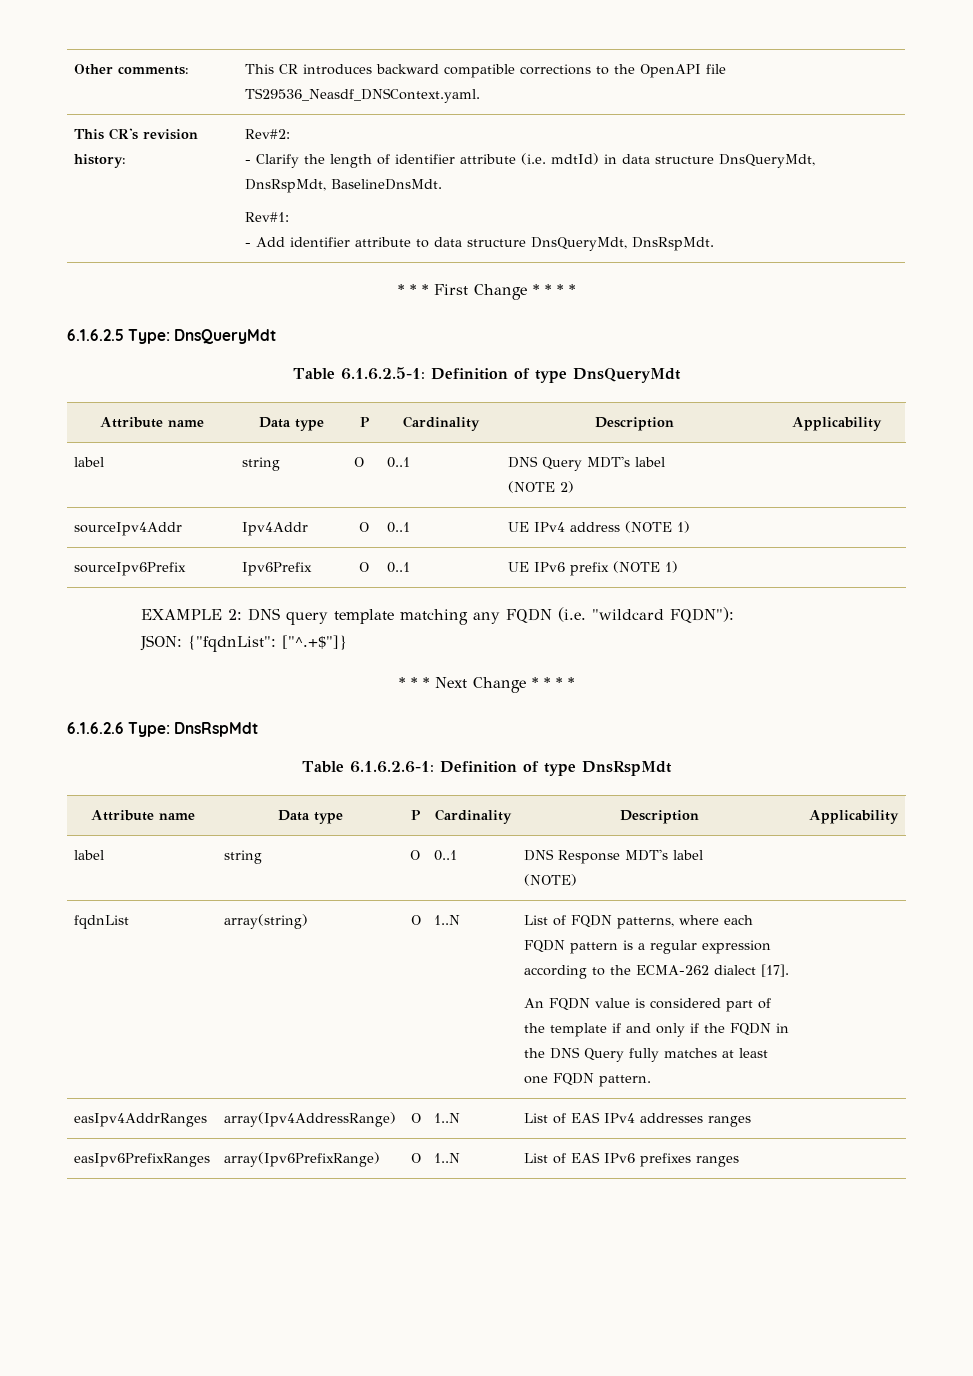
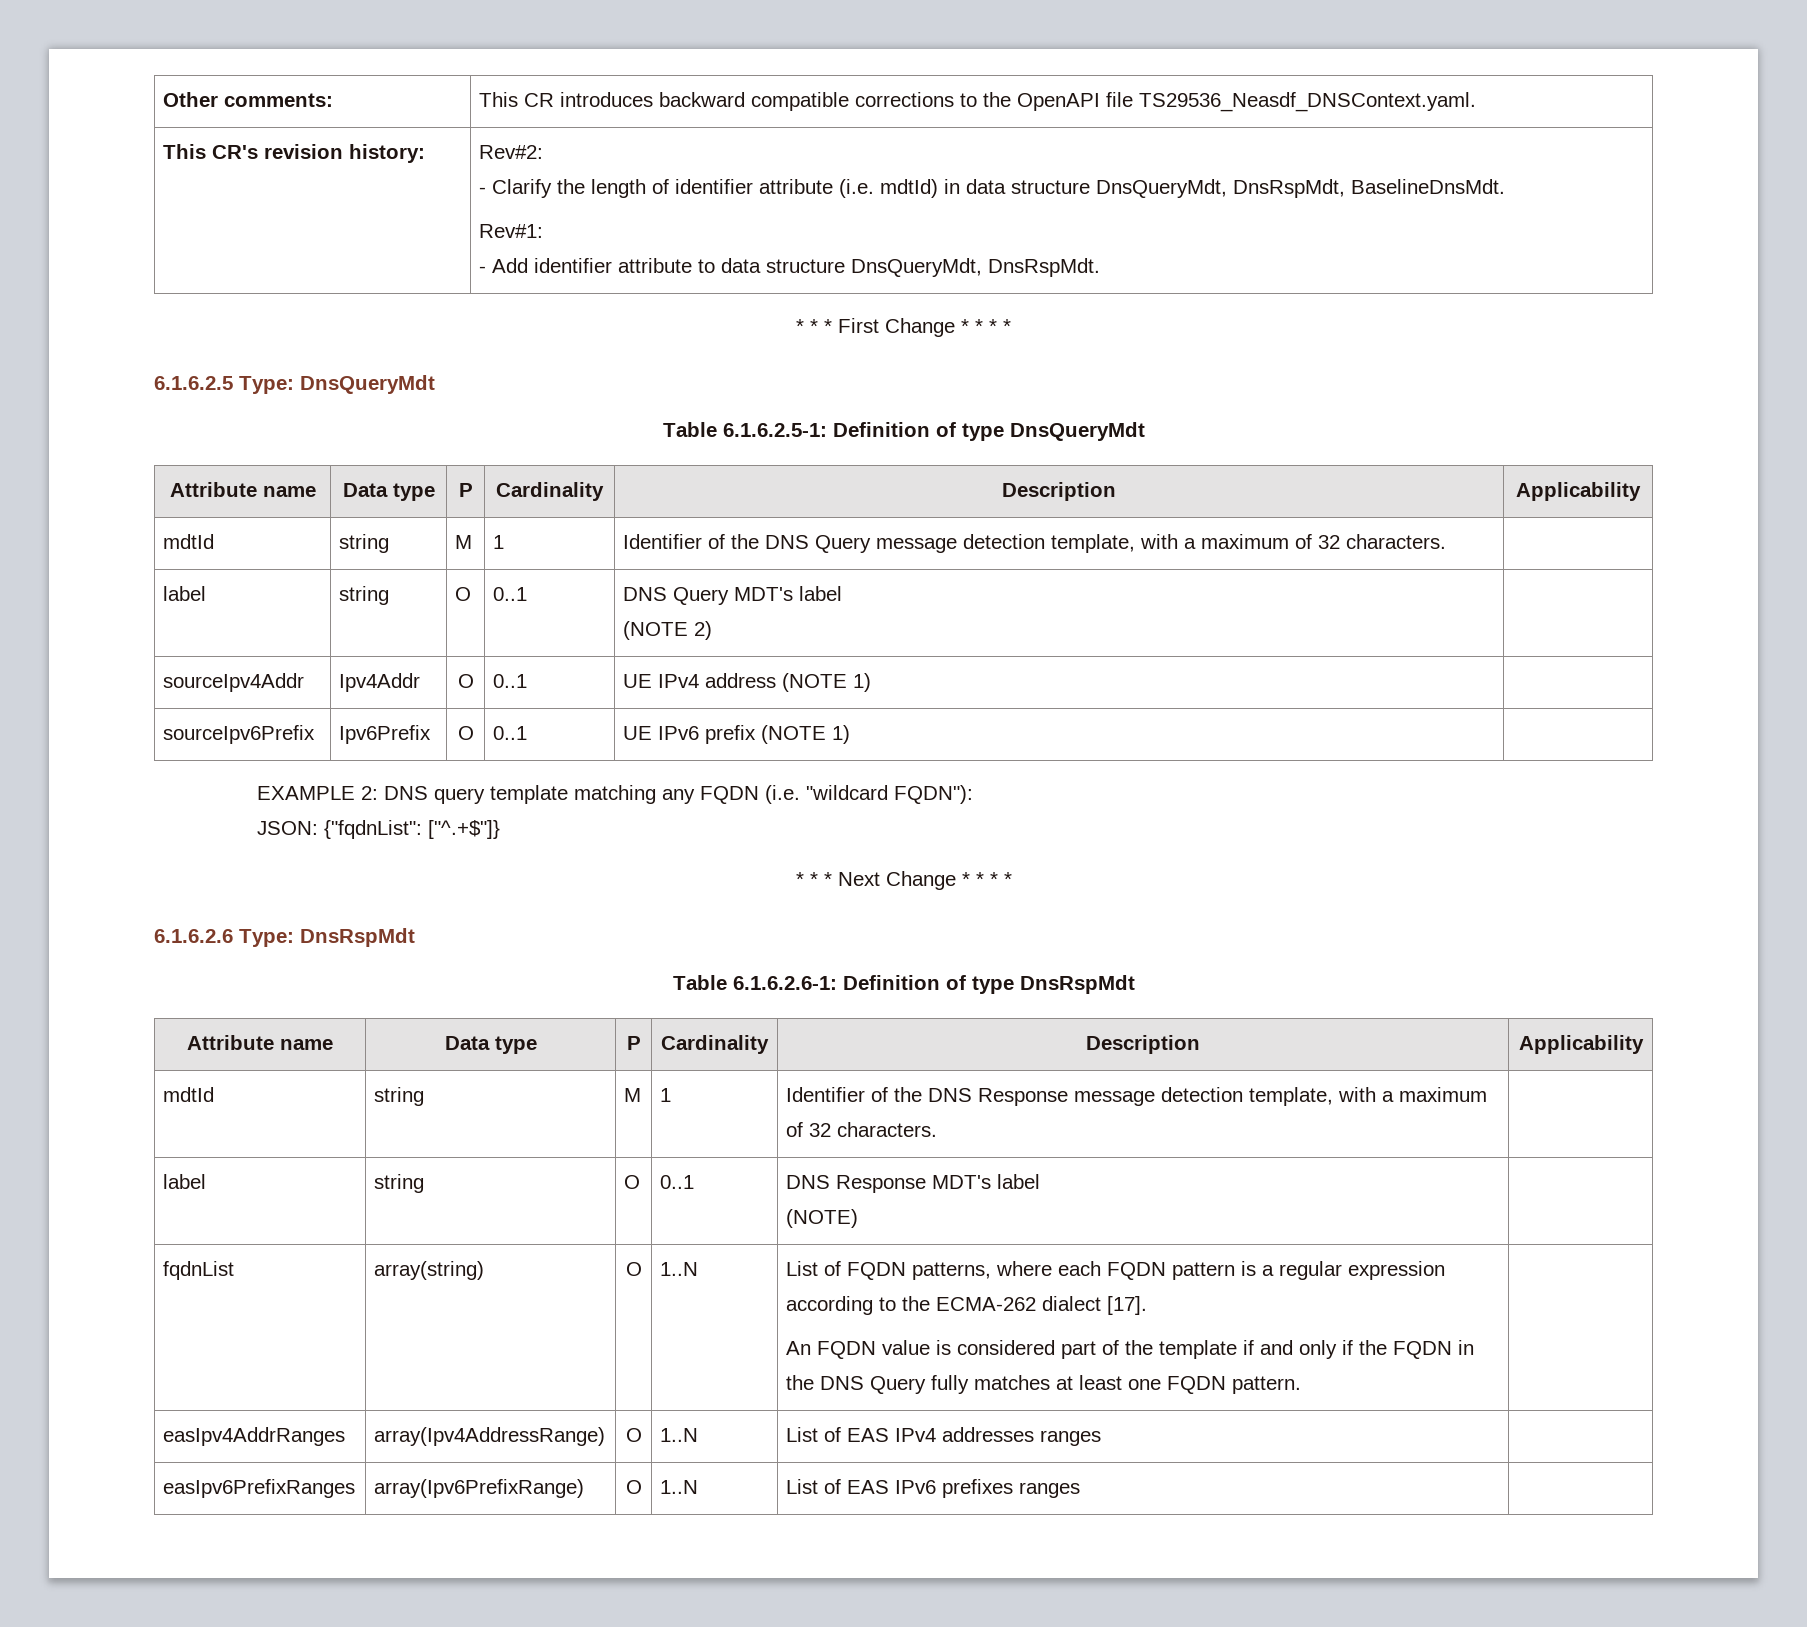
+ mdtId | string | M | 1 | Identifier of the DNS Query message detection template, with a maximum of 32 characters. |
+ mdtId | string | M | 1 | Identifier of the DNS Response message detection template, with a maximum of 32 characters. |

